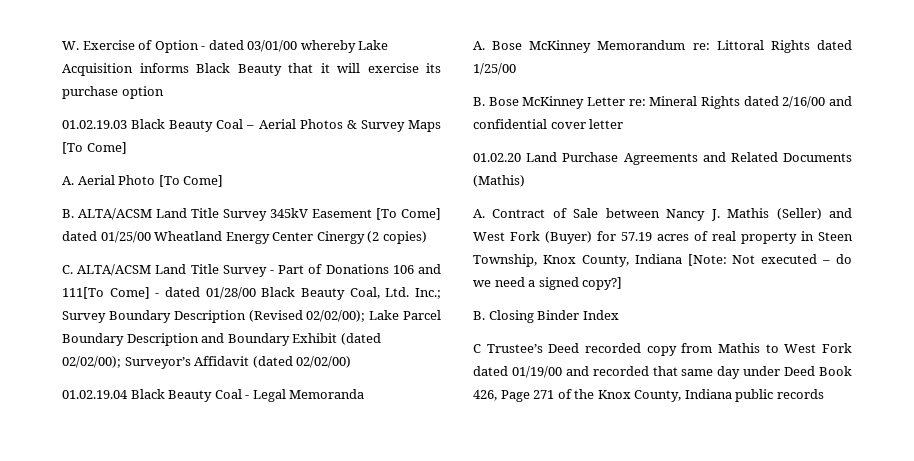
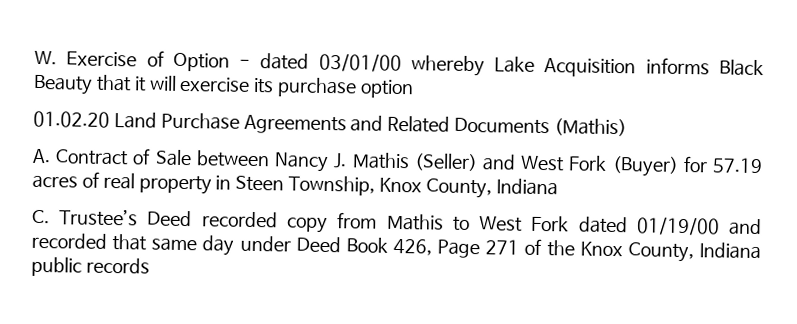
- 01.02.19.03 Black Beauty Coal – Aerial Photos & Survey Maps [To Come]
- A. Aerial Photo [To Come]
- B. ALTA/ACSM Land Title Survey 345kV Easement [To Come] dated 01/25/00 Wheatland Energy Center Cinergy (2 copies)
- C. ALTA/ACSM Land Title Survey - Part of Donations 106 and 111[To Come] - dated 01/28/00 Black Beauty Coal, Ltd. Inc.; Survey Boundary Description (Revised 02/02/00); Lake Parcel Boundary Description and Boundary Exhibit (dated 02/02/00); Surveyor’s Affidavit (dated 02/02/00)
- 01.02.19.04 Black Beauty Coal - Legal Memoranda
- A. Bose McKinney Memorandum re: Littoral Rights dated 1/25/00
- B. Bose McKinney Letter re: Mineral Rights dated 2/16/00 and confidential cover letter
- A. Contract of Sale between Nancy J. Mathis (Seller) and West Fork (Buyer) for 57.19 acres of real property in Steen Township, Knox County, Indiana [Note: Not executed – do we need a signed copy?]
- B. Closing Binder Index
- C Trustee’s Deed recorded copy from Mathis to West Fork dated 01/19/00 and recorded that same day under Deed Book 426, Page 271 of the Knox County, Indiana public records
+ A. Contract of Sale between Nancy J. Mathis (Seller) and West Fork (Buyer) for 57.19 acres of real property in Steen Township, Knox County, Indiana
+ C. Trustee’s Deed recorded copy from Mathis to West Fork dated 01/19/00 and recorded that same day under Deed Book 426, Page 271 of the Knox County, Indiana public records

